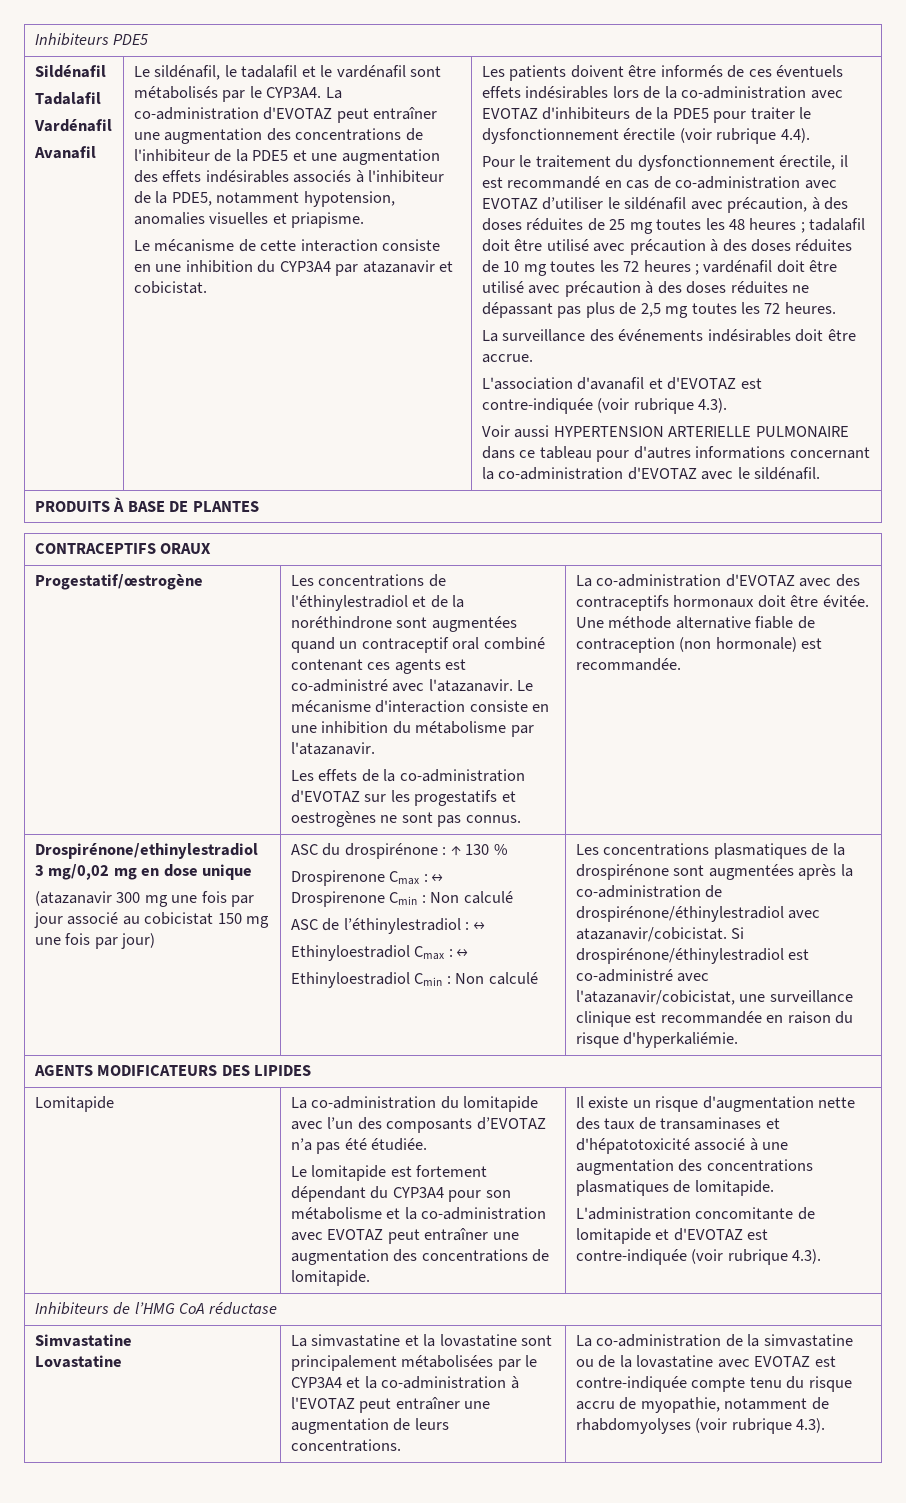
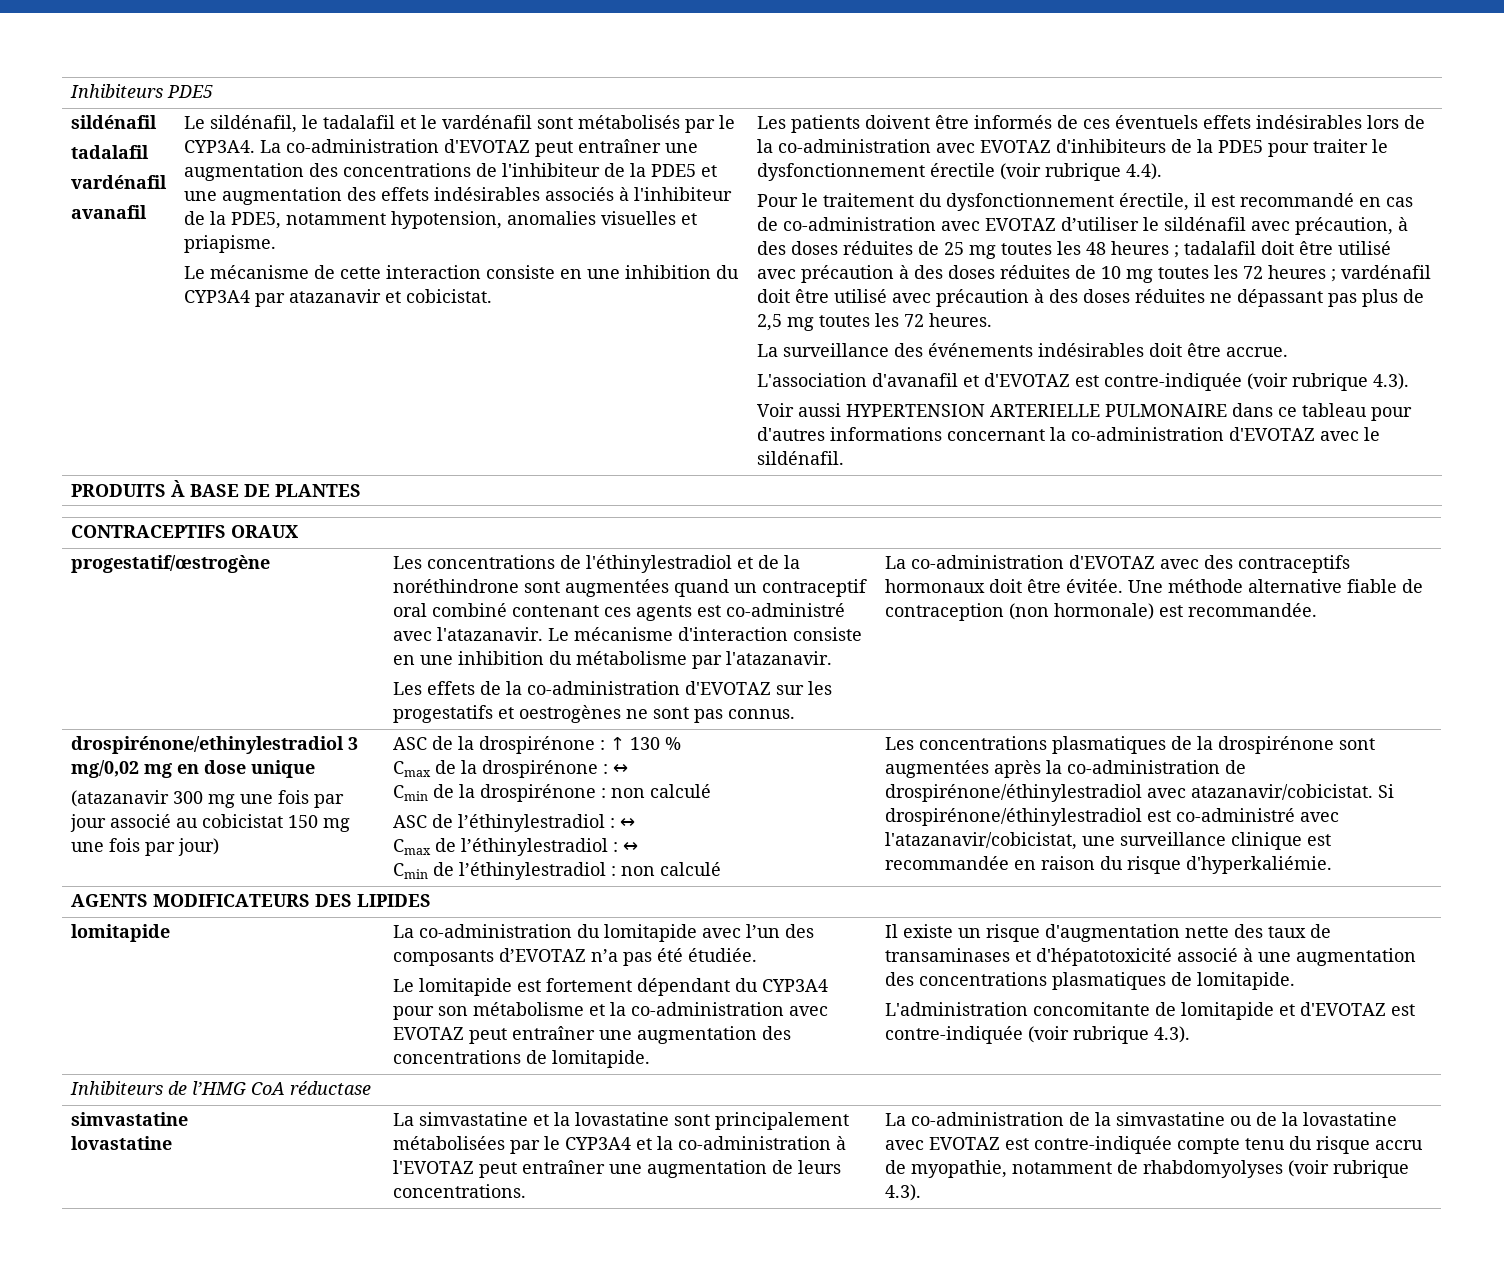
  Inhibiteurs PDE5
- Sildénafil
- Tadalafil
- Vardénafil
- Avanafil
+ sildénafil
+ tadalafil
+ vardénafil
+ avanafil
- Progestatif/œstrogène
+ progestatif/œstrogène
- Drospirénone/ethinylestradiol 3 mg/0,02 mg en dose unique
+ drospirénone/ethinylestradiol 3 mg/0,02 mg en dose unique
- ASC du drospirénone : ↑ 130 %
+ ASC de la drospirénone : ↑ 130 %
- Drospirenone Cmax : ↔
- Drospirenone Cmin : Non calculé
+ Cmax de la drospirénone : ↔
+ Cmin de la drospirénone : non calculé
- Ethinyloestradiol Cmax : ↔
- Ethinyloestradiol Cmin : Non calculé
+ Cmax de l’éthinylestradiol : ↔
+ Cmin de l’éthinylestradiol : non calculé
  AGENTS MODIFICATEURS DES LIPIDES
- Lomitapide
+ lomitapide
  Inhibiteurs de l’HMG CoA réductase
- Simvastatine
- Lovastatine
+ simvastatine
+ lovastatine

